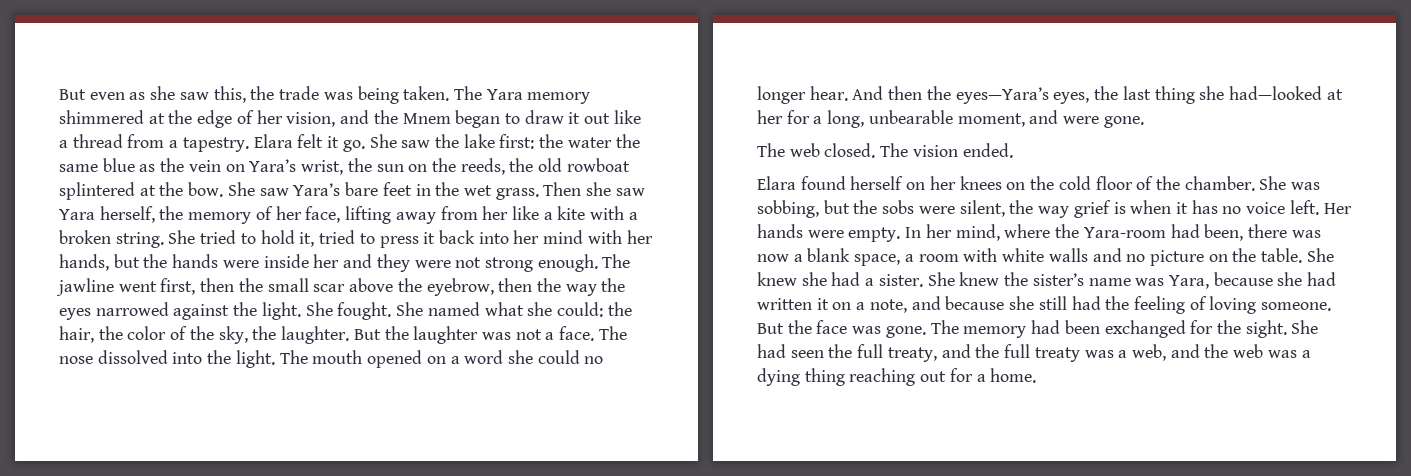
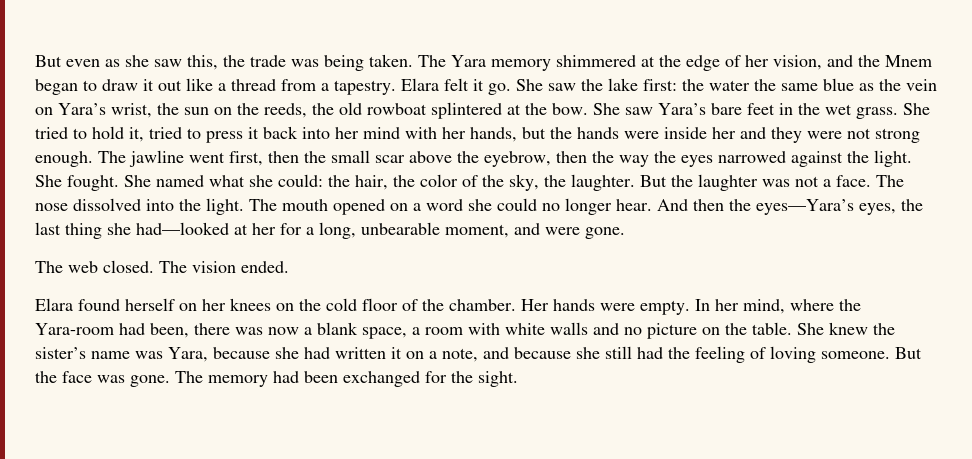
- Then she saw Yara herself, the memory of her face, lifting away from her like a kite with a broken string.
- She was sobbing, but the sobs were silent, the way grief is when it has no voice left.
- She knew she had a sister. She knew the sister’s name was Yara, because she had written it on a note, and because she still had the feeling of loving someone.
+ She knew the sister’s name was Yara, because she had written it on a note, and because she still had the feeling of loving someone.
- She had seen the full treaty, and the full treaty was a web, and the web was a dying thing reaching out for a home.

